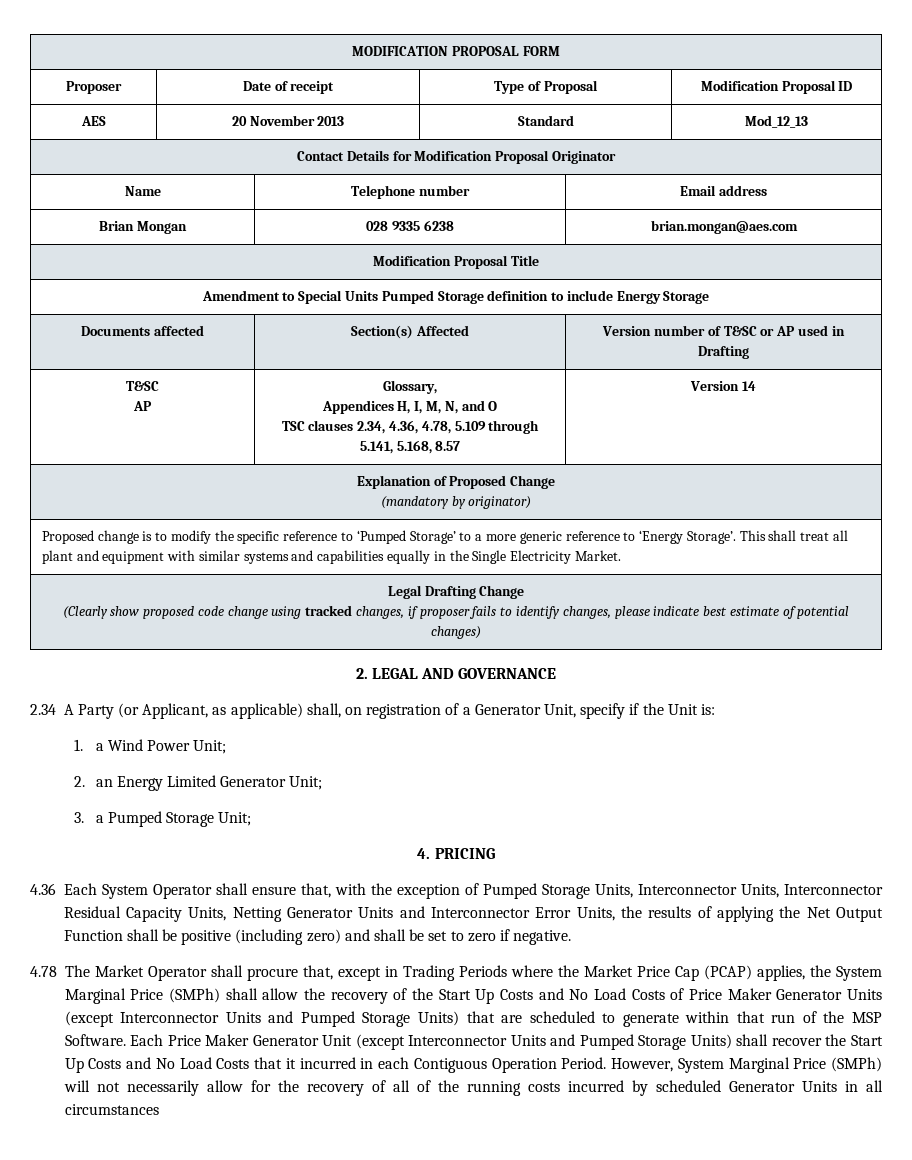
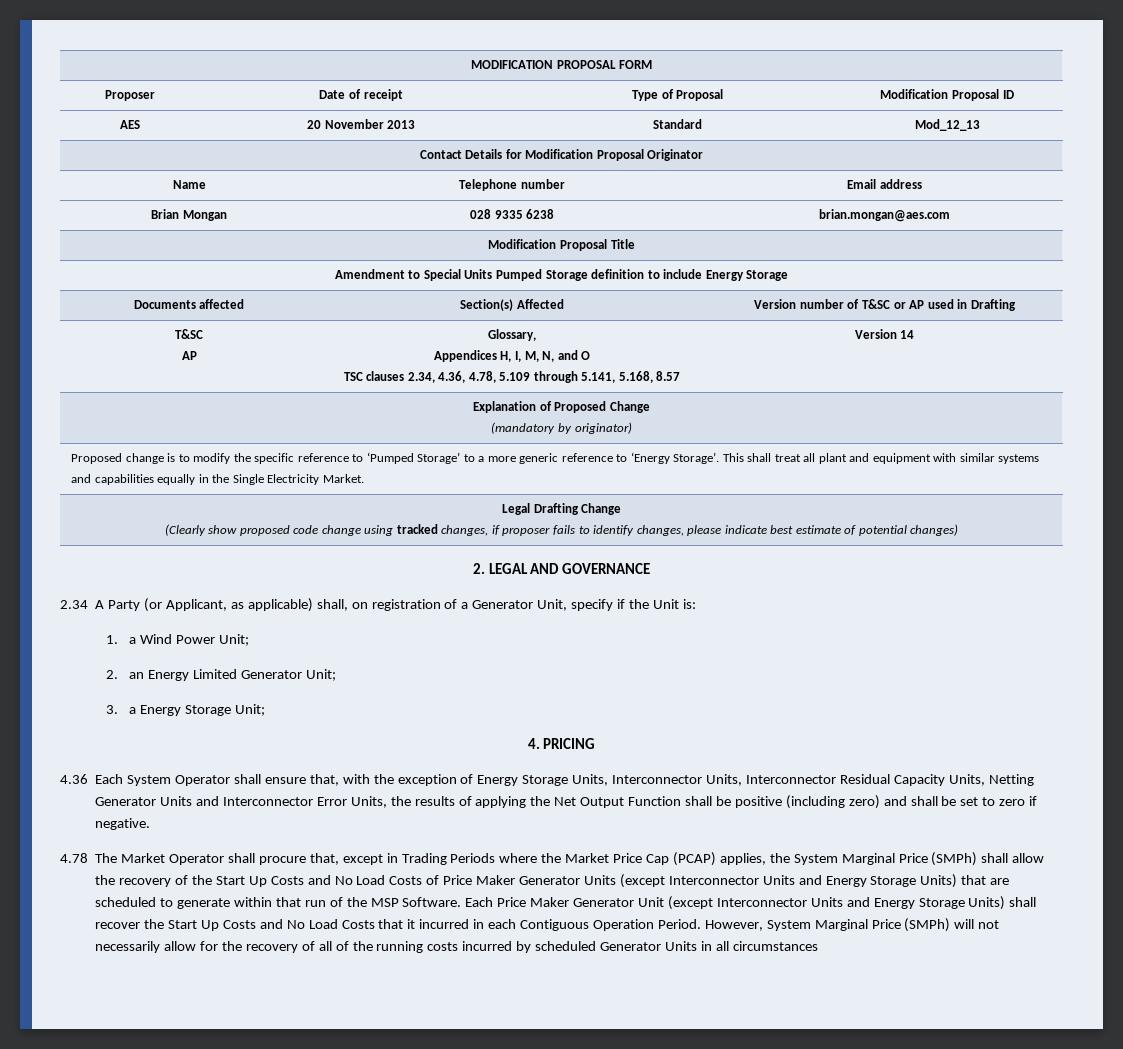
- 3. a Pumped Storage Unit;
+ 3. a Energy Storage Unit;
- 4.36 Each System Operator shall ensure that, with the exception of Pumped Storage Units, Interconnector Units, Interconnector Residual Capacity Units, Netting Generator Units and Interconnector Error Units, the results of applying the Net Output Function shall be positive (including zero) and shall be set to zero if negative.
+ 4.36 Each System Operator shall ensure that, with the exception of Energy Storage Units, Interconnector Units, Interconnector Residual Capacity Units, Netting Generator Units and Interconnector Error Units, the results of applying the Net Output Function shall be positive (including zero) and shall be set to zero if negative.
- 4.78 The Market Operator shall procure that, except in Trading Periods where the Market Price Cap (PCAP) applies, the System Marginal Price (SMPh) shall allow the recovery of the Start Up Costs and No Load Costs of Price Maker Generator Units (except Interconnector Units and Pumped Storage Units) that are scheduled to generate within that run of the MSP Software.
+ 4.78 The Market Operator shall procure that, except in Trading Periods where the Market Price Cap (PCAP) applies, the System Marginal Price (SMPh) shall allow the recovery of the Start Up Costs and No Load Costs of Price Maker Generator Units (except Interconnector Units and Energy Storage Units) that are scheduled to generate within that run of the MSP Software.
- Each Price Maker Generator Unit (except Interconnector Units and Pumped Storage Units) shall recover the Start Up Costs and No Load Costs that it incurred in each Contiguous Operation Period.
+ Each Price Maker Generator Unit (except Interconnector Units and Energy Storage Units) shall recover the Start Up Costs and No Load Costs that it incurred in each Contiguous Operation Period.

